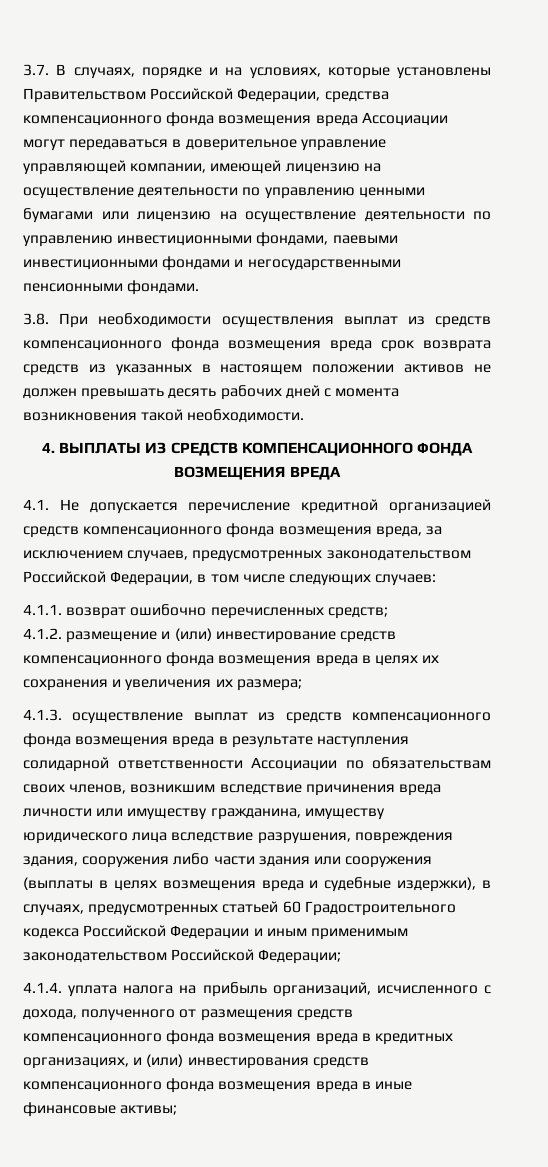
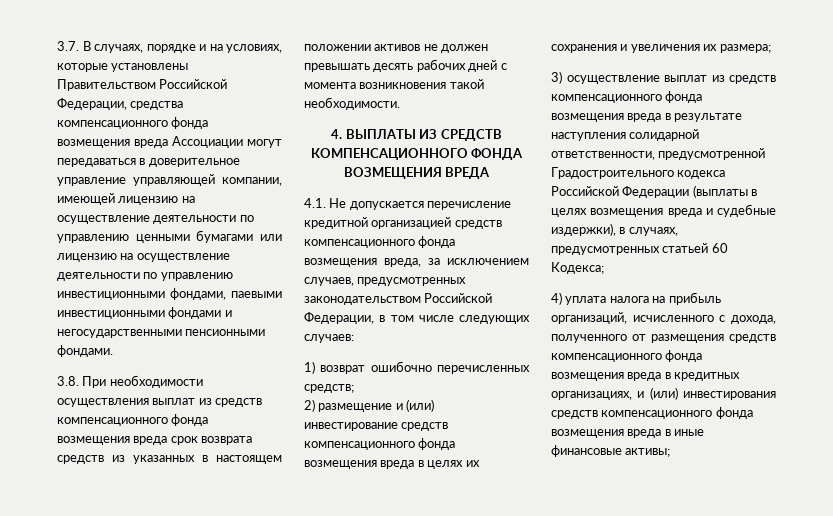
- 4.1.1. возврат ошибочно перечисленных средств;
+ 1) возврат ошибочно перечисленных средств;
- 4.1.2. размещение и (или) инвестирование средств компенсационного фонда возмещения вреда в целях их сохранения и увеличения их размера;
+ 2) размещение и (или) инвестирование средств компенсационного фонда возмещения вреда в целях их сохранения и увеличения их размера;
- 4.1.3. осуществление выплат из средств компенсационного фонда возмещения вреда в результате наступления солидарной ответственности Ассоциации по обязательствам своих членов, возникшим вследствие причинения вреда личности или имуществу гражданина, имуществу юридического лица вследствие разрушения, повреждения здания, сооружения либо части здания или сооружения (выплаты в целях возмещения вреда и судебные издержки), в случаях, предусмотренных статьей 60 Градостроительного кодекса Российской Федерации и иным применимым законодательством Российской Федерации;
- 4.1.4. уплата налога на прибыль организаций, исчисленного с дохода, полученного от размещения средств компенсационного фонда возмещения вреда в кредитных организациях, и (или) инвестирования средств компенсационного фонда возмещения вреда в иные финансовые активы;
+ 3) осуществление выплат из средств компенсационного фонда возмещения вреда в результате наступления солидарной ответственности, предусмотренной Градостроительного кодекса Российской Федерации (выплаты в целях возмещения вреда и судебные издержки), в случаях, предусмотренных статьей 60 Кодекса;
+ 4) уплата налога на прибыль организаций, исчисленного с дохода, полученного от размещения средств компенсационного фонда возмещения вреда в кредитных организациях, и (или) инвестирования средств компенсационного фонда возмещения вреда в иные финансовые активы;

